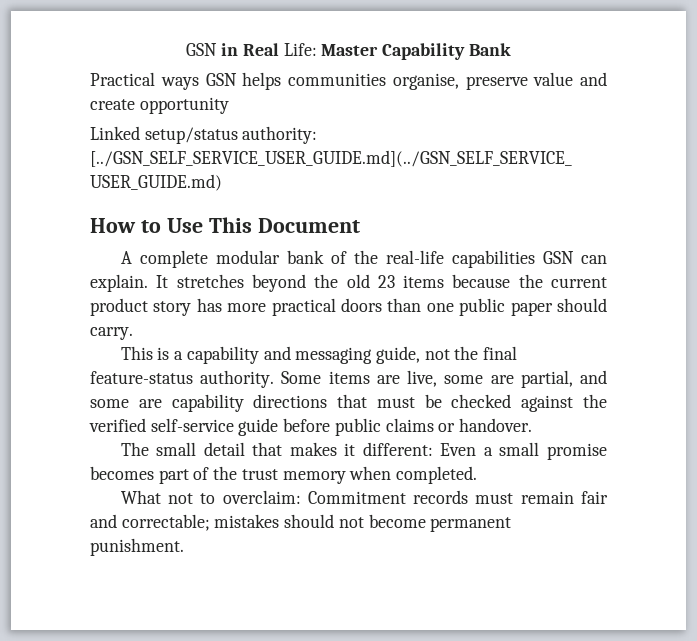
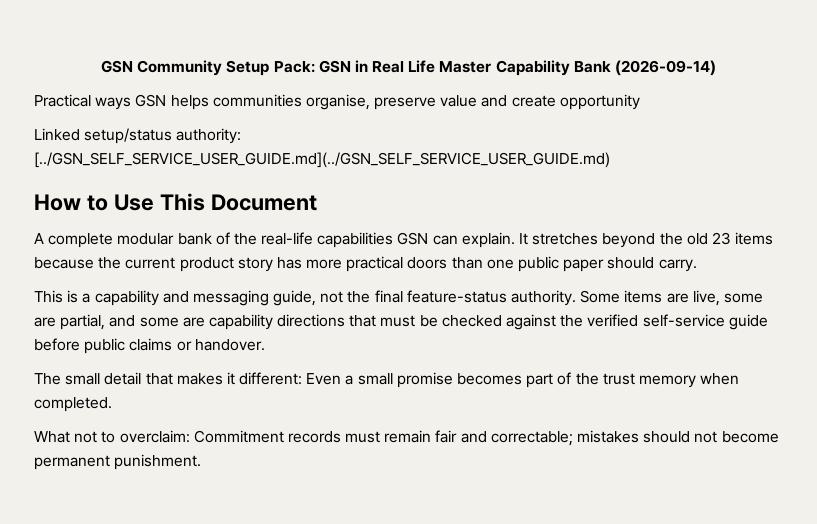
- GSN in Real Life: Master Capability Bank
+ GSN Community Setup Pack: GSN in Real Life Master Capability Bank (2026-09-14)

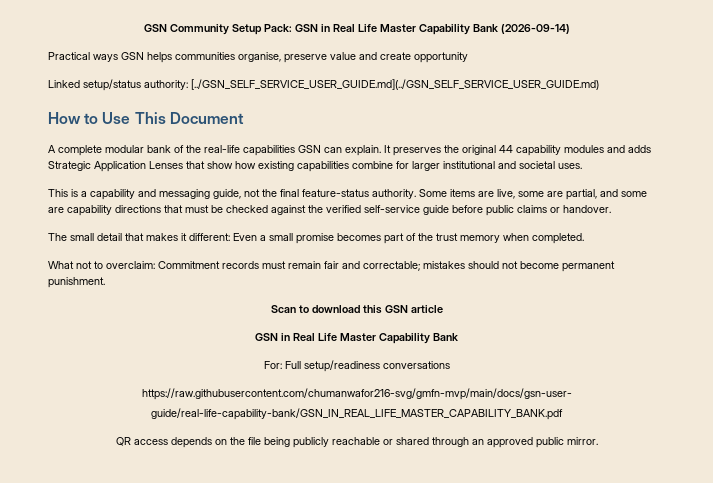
- It stretches beyond the old 23 items because the current product story has more practical doors than one public paper should carry.
+ It preserves the original 44 capability modules and adds Strategic Application Lenses that show how existing capabilities combine for larger institutional and societal uses.
+ Scan to download this GSN article
+ GSN in Real Life Master Capability Bank
+ For: Full setup/readiness conversations
+ https://raw.githubusercontent.com/chumanwafor216-svg/gmfn-mvp/main/docs/gsn-user-
+ guide/real-life-capability-bank/GSN_IN_REAL_LIFE_MASTER_CAPABILITY_BANK.pdf
+ QR access depends on the file being publicly reachable or shared through an approved public mirror.

